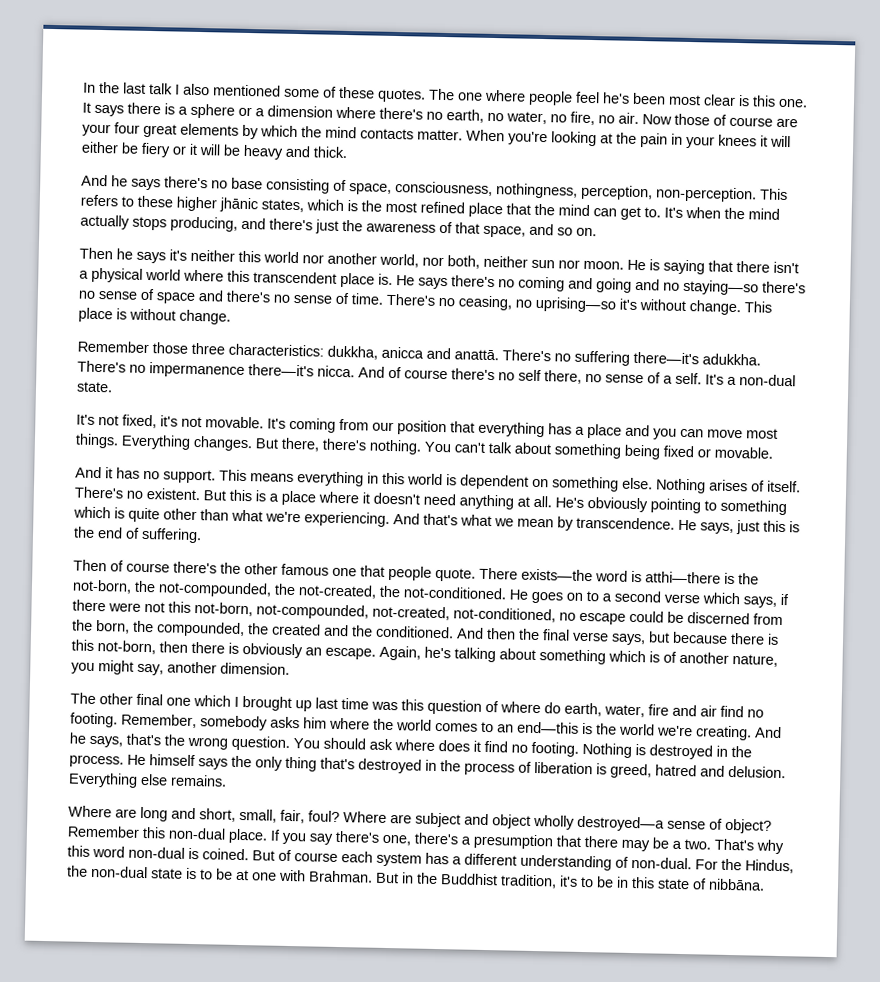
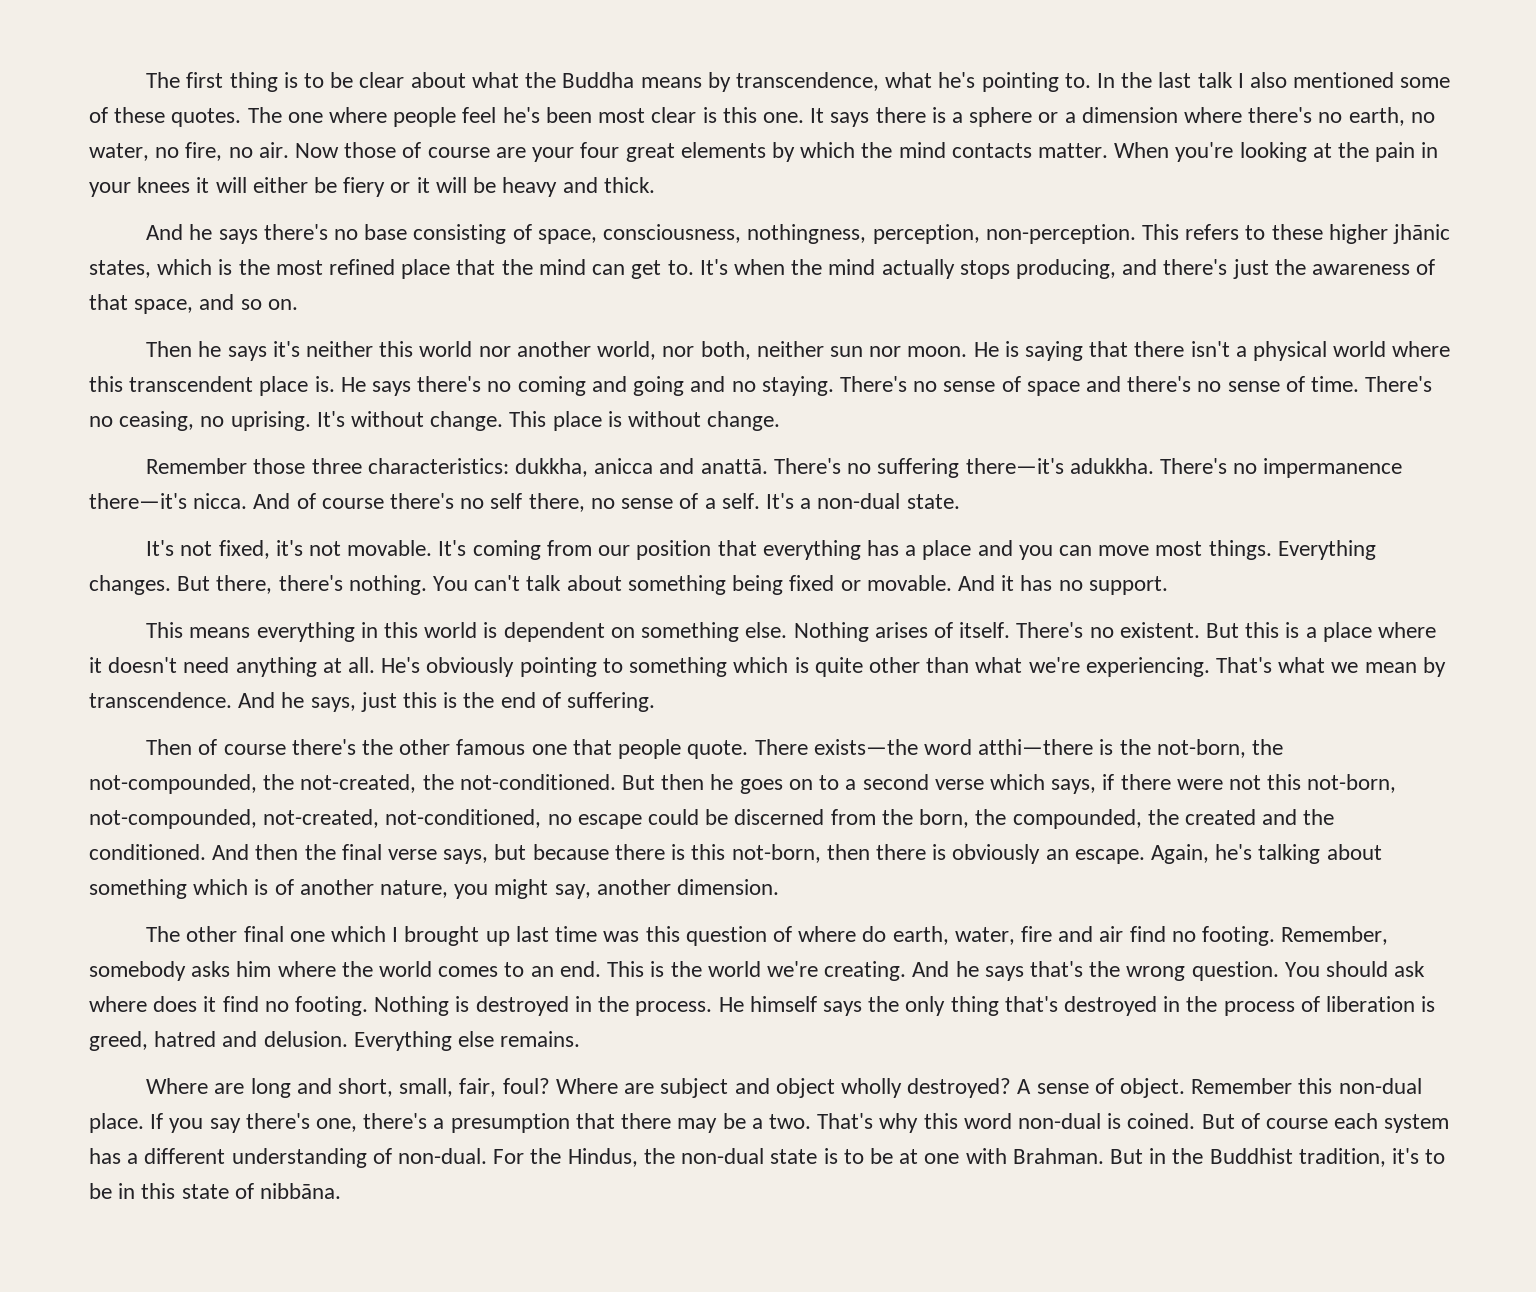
+ The first thing is to be clear about what the Buddha means by transcendence, what he's pointing to.
- He says there's no coming and going and no staying—so there's no sense of space and there's no sense of time.
+ He says there's no coming and going and no staying. There's no sense of space and there's no sense of time.
- There's no ceasing, no uprising—so it's without change.
+ There's no ceasing, no uprising. It's without change.
- You can't talk about something being fixed or movable.
- And it has no support. This means everything in this world is dependent on something else.
+ You can't talk about something being fixed or movable. And it has no support.
+ This means everything in this world is dependent on something else.
- And that's what we mean by transcendence.
+ That's what we mean by transcendence.
- He says, just this is the end of suffering.
+ And he says, just this is the end of suffering.
- There exists—the word is atthi—there is the not-born, the not-compounded, the not-created, the not-conditioned.
+ There exists—the word atthi—there is the not-born, the not-compounded, the not-created, the not-conditioned.
- He goes on to a second verse which says, if there were not this not-born, not-compounded, not-created, not-conditioned, no escape could be discerned from the born, the compounded, the created and the conditioned.
+ But then he goes on to a second verse which says, if there were not this not-born, not-compounded, not-created, not-conditioned, no escape could be discerned from the born, the compounded, the created and the conditioned.
- Remember, somebody asks him where the world comes to an end—this is the world we're creating.
+ Remember, somebody asks him where the world comes to an end. This is the world we're creating.
- And he says, that's the wrong question.
+ And he says that's the wrong question.
- Where are subject and object wholly destroyed—a sense of object?
+ Where are subject and object wholly destroyed? A sense of object.

